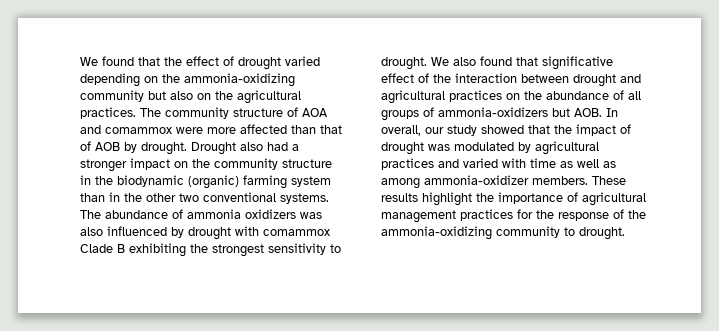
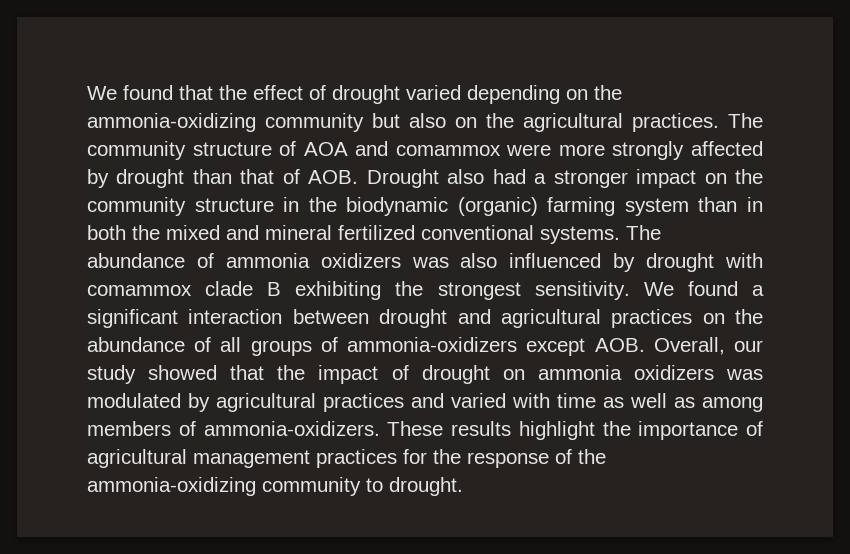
- The community structure of AOA and comammox were more affected than that of AOB by drought. Drought also had a stronger impact on the community structure in the biodynamic (organic) farming system than in the other two conventional systems.
+ The community structure of AOA and comammox were more strongly affected by drought than that of AOB. Drought also had a stronger impact on the community structure in the biodynamic (organic) farming system than in both the mixed and mineral fertilized conventional systems.
- The abundance of ammonia oxidizers was also influenced by drought with comammox Clade B exhibiting the strongest sensitivity to drought. We also found that significative effect of the interaction between drought and agricultural practices on the abundance of all groups of ammonia-oxidizers but AOB. In overall, our study showed that the impact of drought was modulated by agricultural practices and varied with time as well as among ammonia-oxidizer members.
+ The abundance of ammonia oxidizers was also influenced by drought with comammox clade B exhibiting the strongest sensitivity. We found a significant interaction between drought and agricultural practices on the abundance of all groups of ammonia-oxidizers except AOB. Overall, our study showed that the impact of drought on ammonia oxidizers was modulated by agricultural practices and varied with time as well as among members of ammonia-oxidizers.

